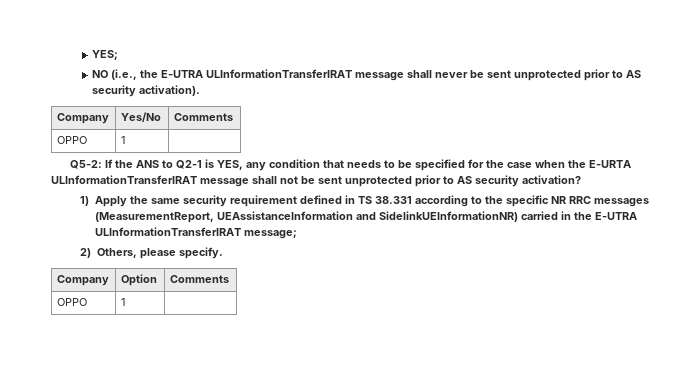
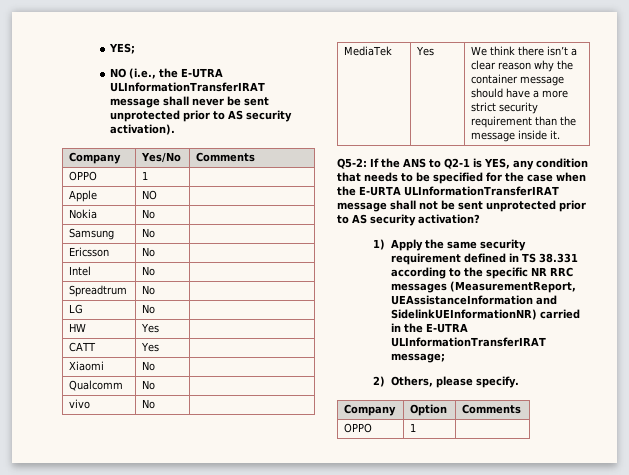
+ Apple | NO |
+ Nokia | No |
+ Samsung | No |
+ Ericsson | No |
+ Intel | No |
+ Spreadtrum | No |
+ LG | No |
+ HW | Yes |
+ CATT | Yes |
+ Xiaomi | No |
+ Qualcomm | No |
+ vivo | No |
+ MediaTek | Yes | We think there isn’t a clear reason why the container message should have a more strict security requirement than the message inside it.

